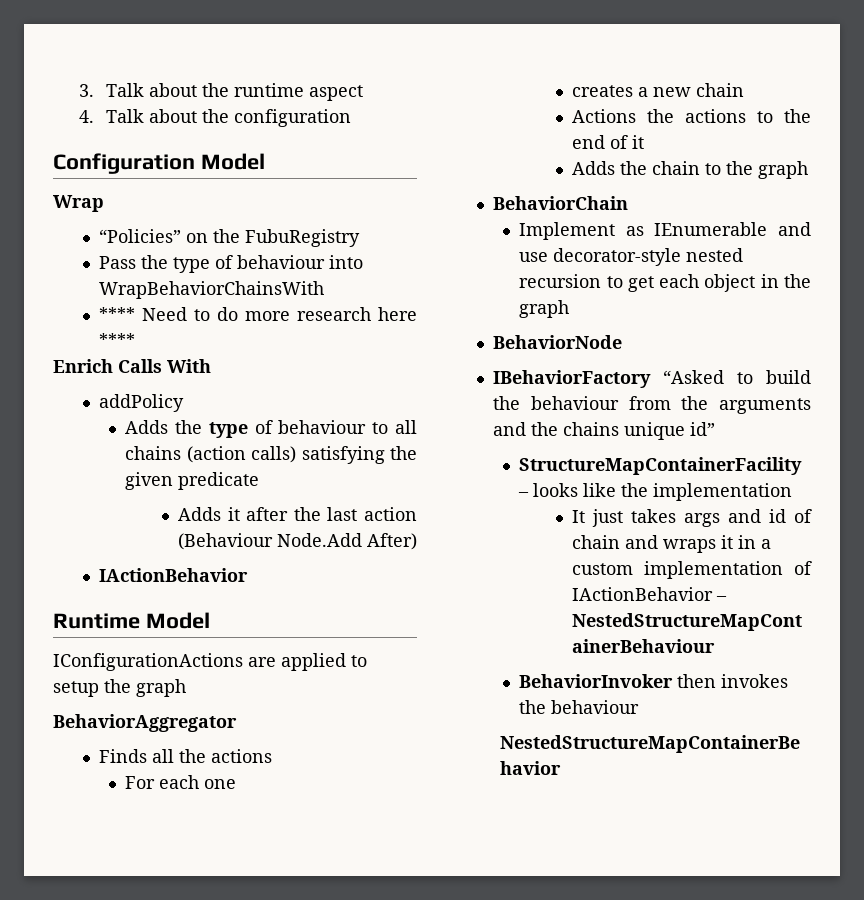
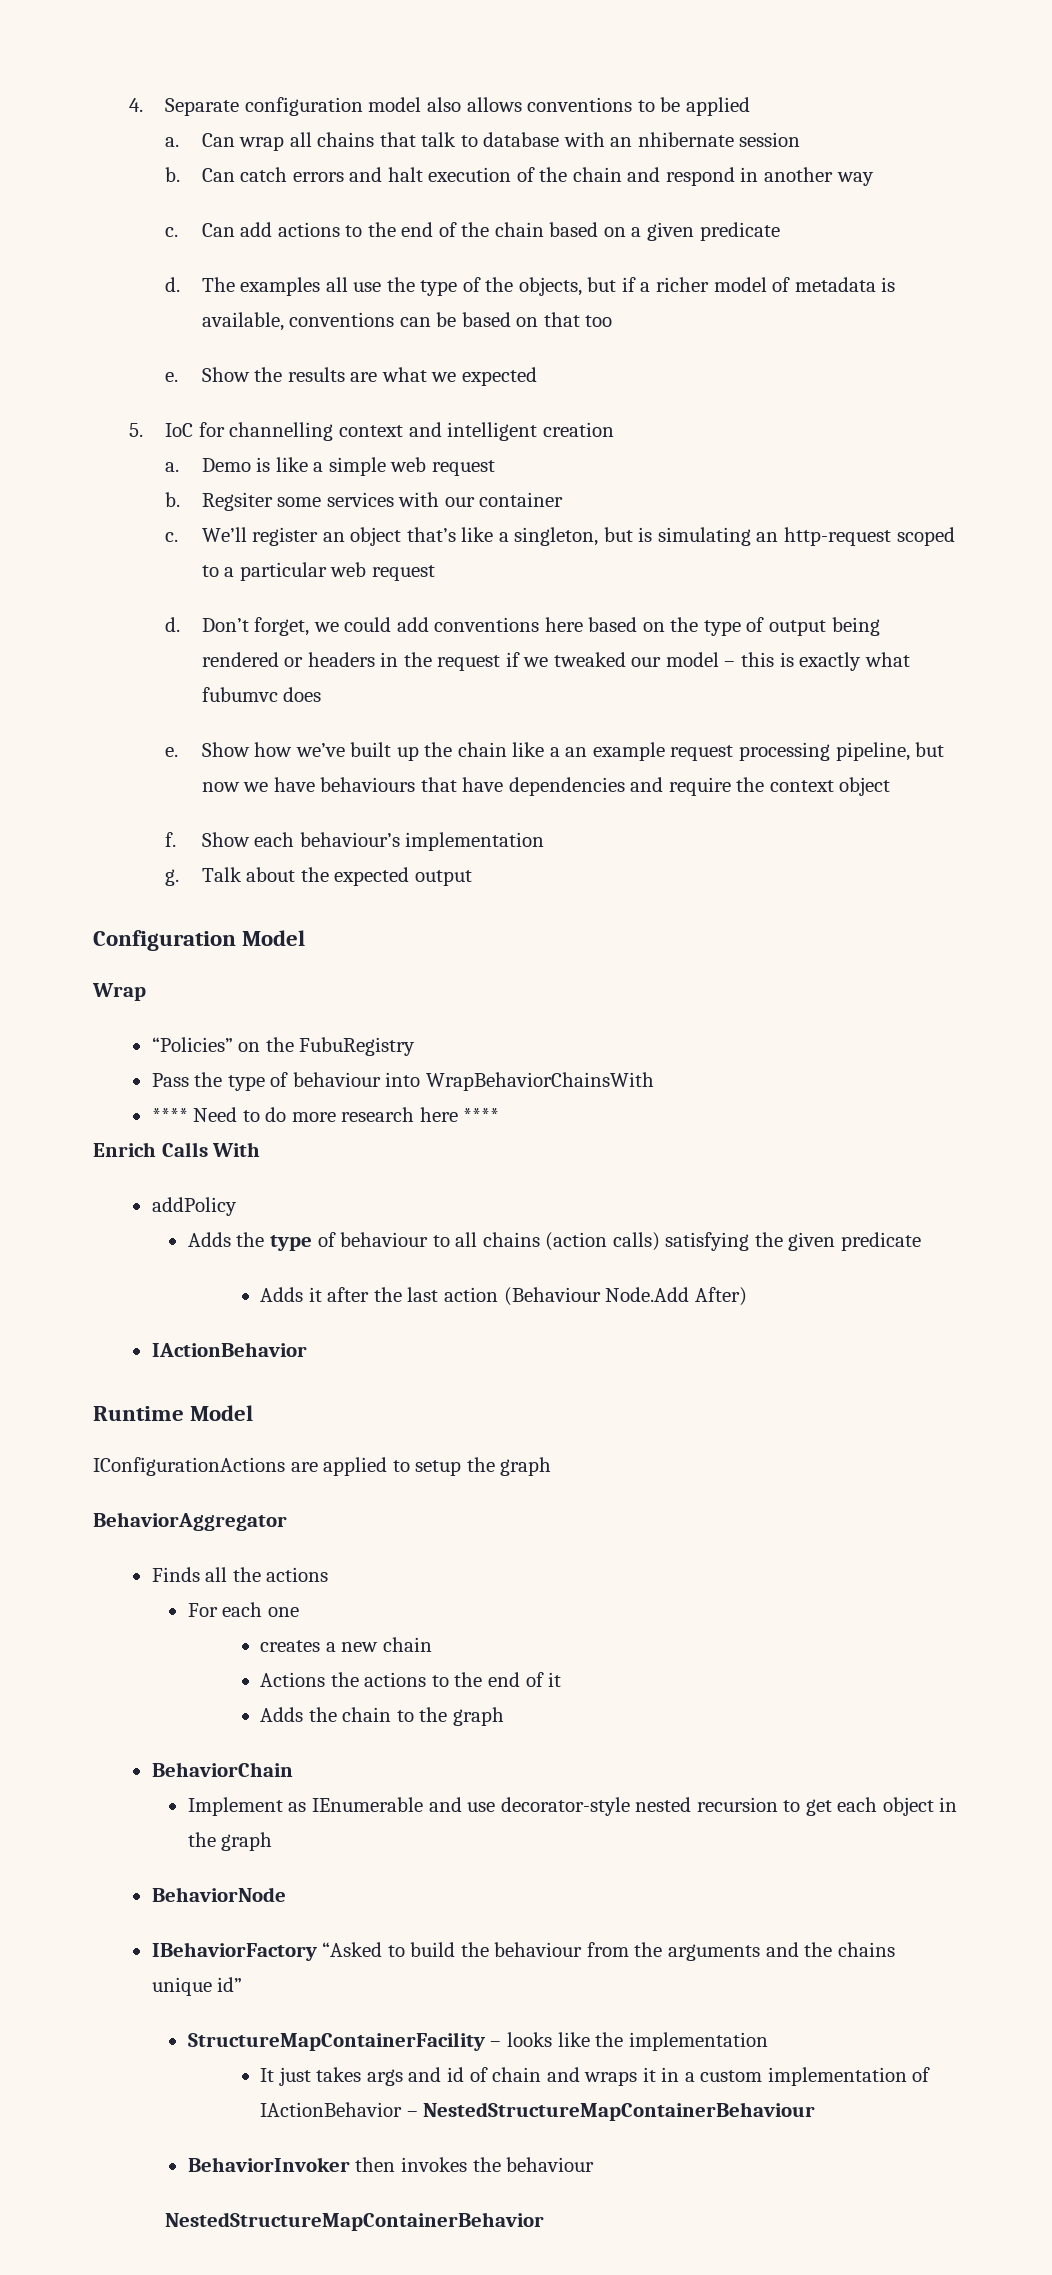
- 3. Talk about the runtime aspect
- 4. Talk about the configuration
+ 4. Separate configuration model also allows conventions to be applied
+ a. Can wrap all chains that talk to database with an nhibernate session
+ b. Can catch errors and halt execution of the chain and respond in another way
+ c. Can add actions to the end of the chain based on a given predicate
+ d. The examples all use the type of the objects, but if a richer model of metadata is available, conventions can be based on that too
+ e. Show the results are what we expected
+ 5. IoC for channelling context and intelligent creation
+ a. Demo is like a simple web request
+ b. Regsiter some services with our container
+ c. We’ll register an object that’s like a singleton, but is simulating an http-request scoped to a particular web request
+ d. Don’t forget, we could add conventions here based on the type of output being rendered or headers in the request if we tweaked our model – this is exactly what fubumvc does
+ e. Show how we’ve built up the chain like a an example request processing pipeline, but now we have behaviours that have dependencies and require the context object
+ f. Show each behaviour’s implementation
+ g. Talk about the expected output

